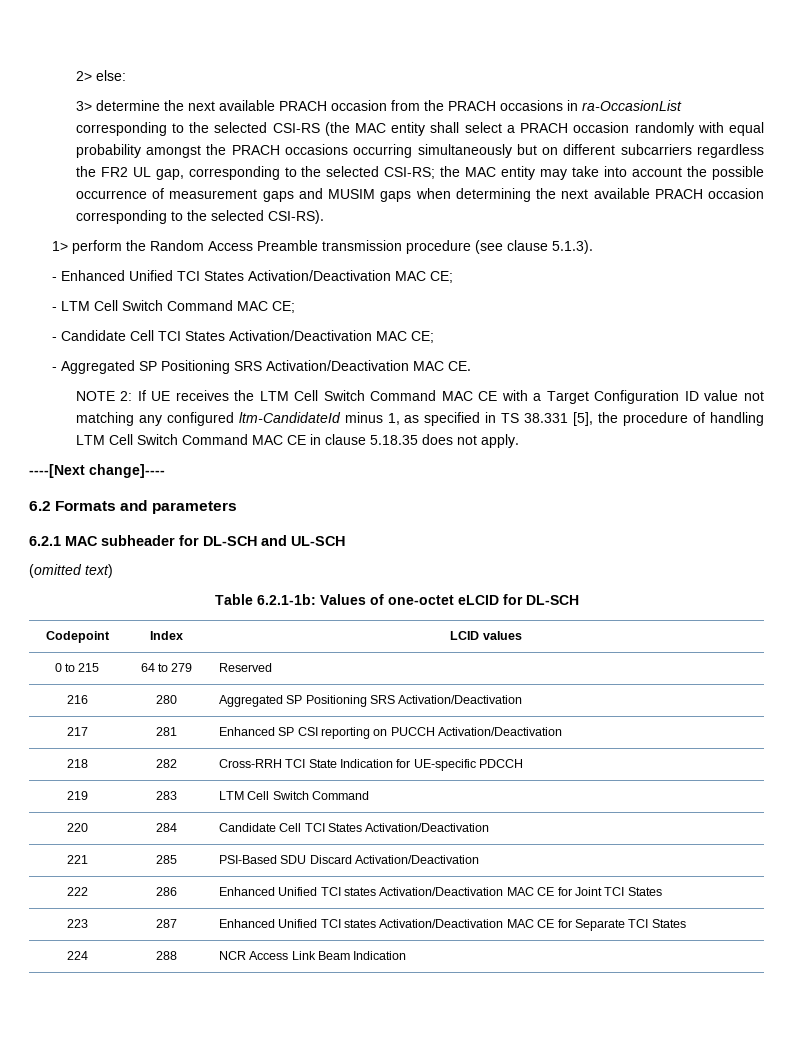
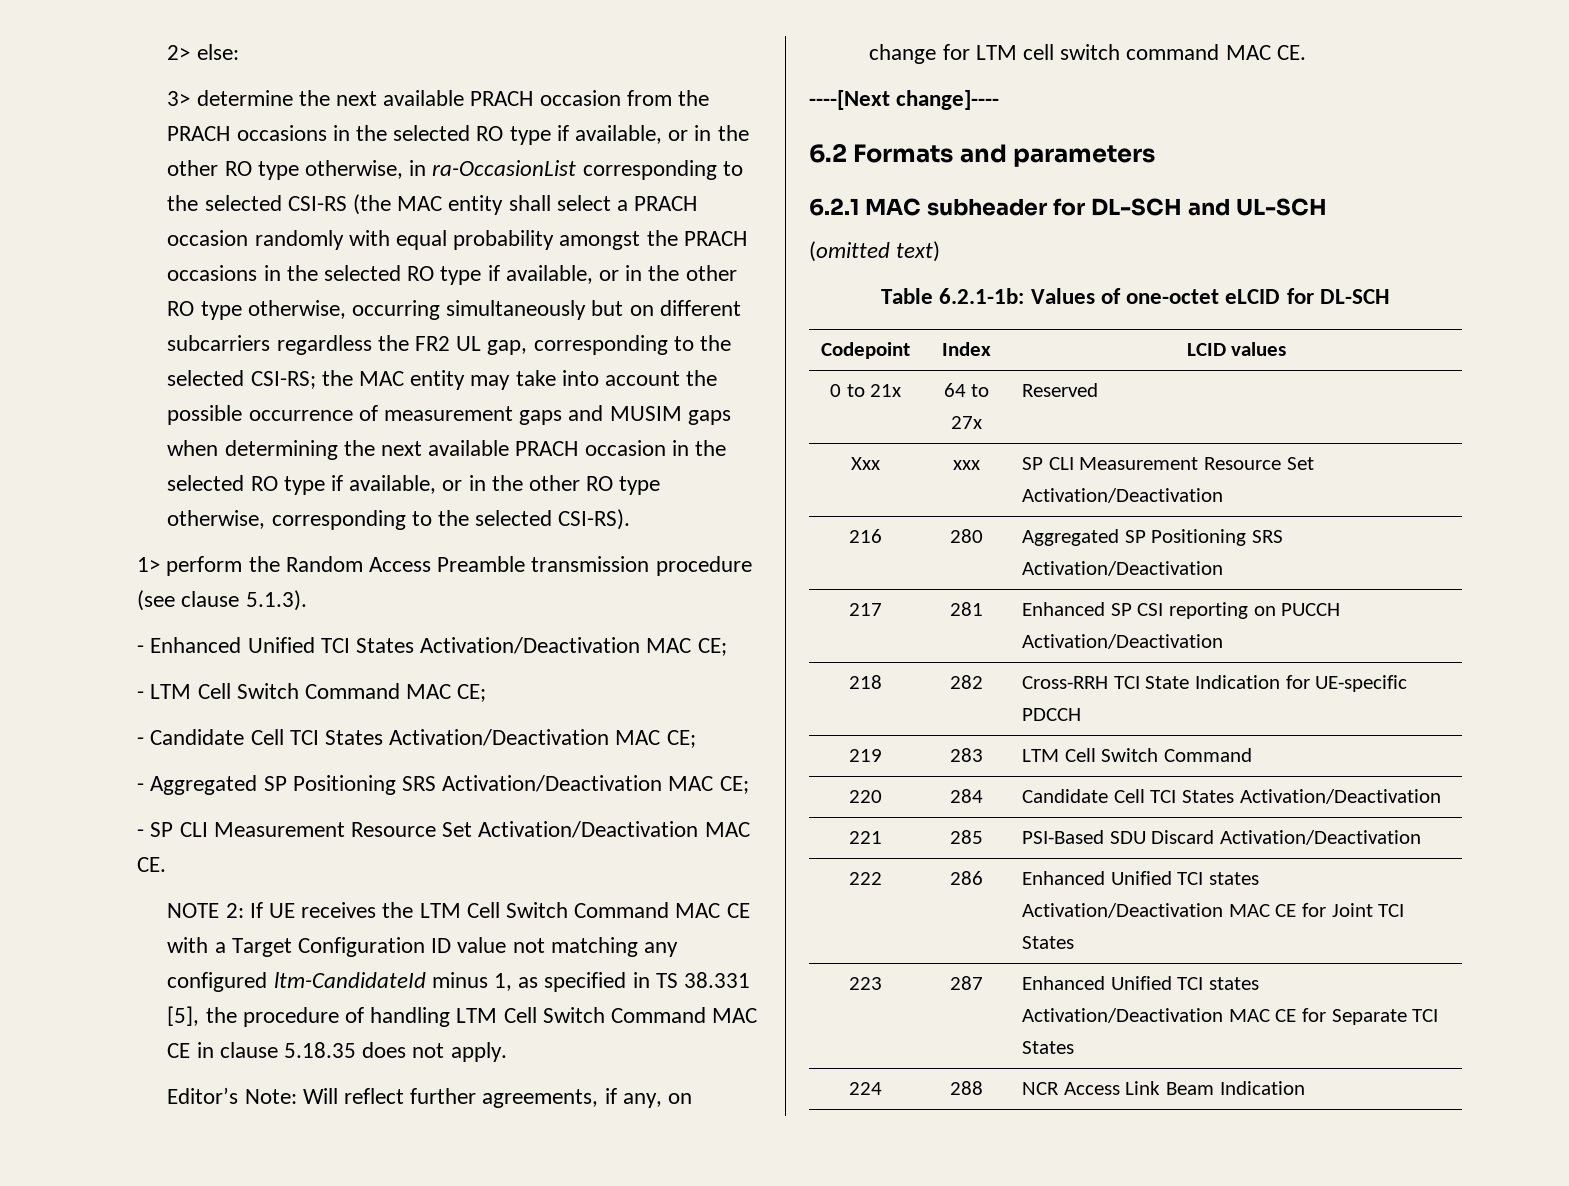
- 3> determine the next available PRACH occasion from the PRACH occasions in ra-OccasionList corresponding to the selected CSI-RS (the MAC entity shall select a PRACH occasion randomly with equal probability amongst the PRACH occasions occurring simultaneously but on different subcarriers regardless the FR2 UL gap, corresponding to the selected CSI-RS;
+ 3> determine the next available PRACH occasion from the PRACH occasions in the selected RO type if available, or in the other RO type otherwise, in ra-OccasionList corresponding to the selected CSI-RS (the MAC entity shall select a PRACH occasion randomly with equal probability amongst the PRACH occasions in the selected RO type if available, or in the other RO type otherwise, occurring simultaneously but on different subcarriers regardless the FR2 UL gap, corresponding to the selected CSI-RS;
- the MAC entity may take into account the possible occurrence of measurement gaps and MUSIM gaps when determining the next available PRACH occasion corresponding to the selected CSI-RS).
+ the MAC entity may take into account the possible occurrence of measurement gaps and MUSIM gaps when determining the next available PRACH occasion in the selected RO type if available, or in the other RO type otherwise, corresponding to the selected CSI-RS).
- - Aggregated SP Positioning SRS Activation/Deactivation MAC CE.
+ - Aggregated SP Positioning SRS Activation/Deactivation MAC CE;
+ - SP CLI Measurement Resource Set Activation/Deactivation MAC CE.
+ Editor’s Note: Will reflect further agreements, if any, on change for LTM cell switch command MAC CE.
- 0 to 215 | 64 to 279 | Reserved
+ 0 to 21x | 64 to 27x | Reserved
+ Xxx | xxx | SP CLI Measurement Resource Set Activation/Deactivation

